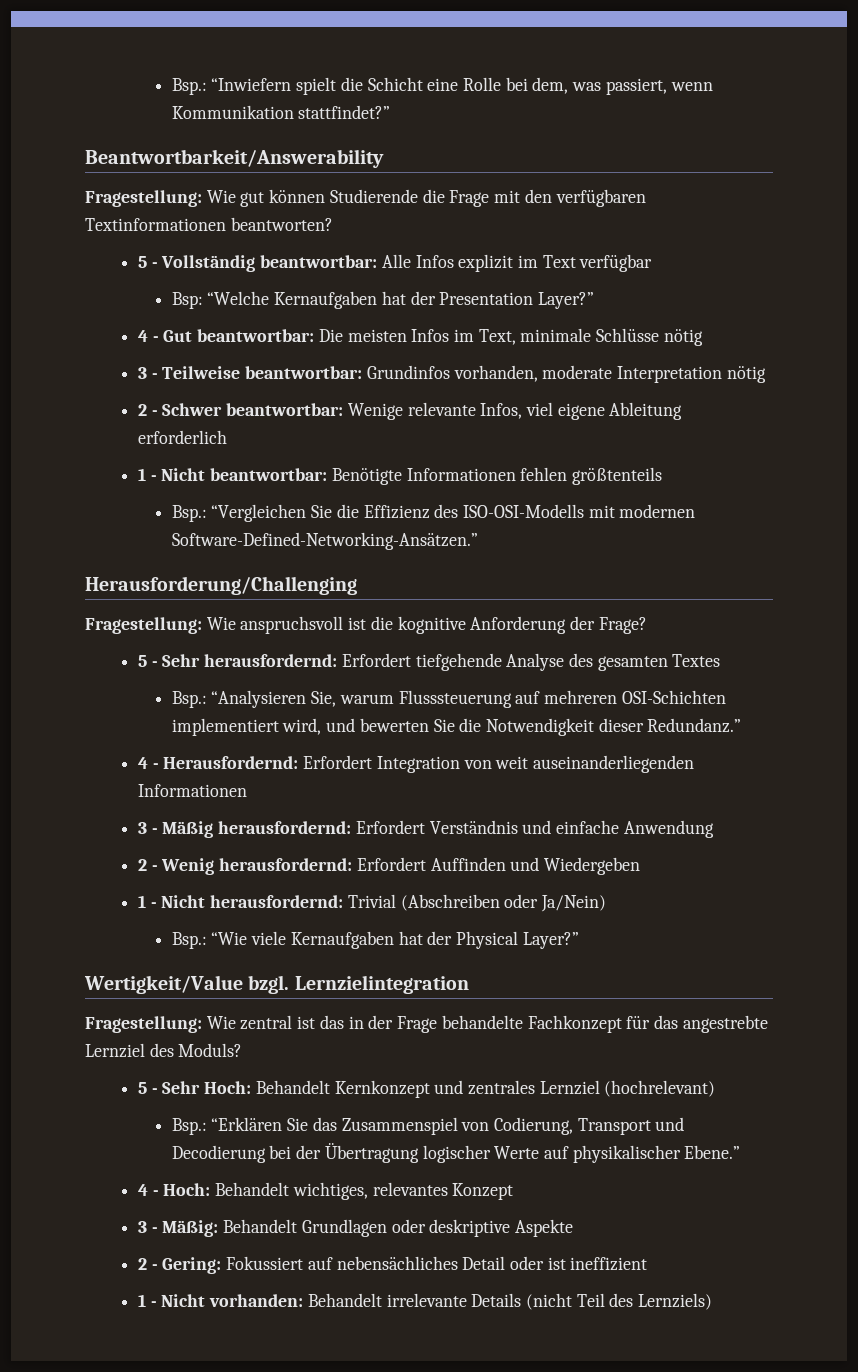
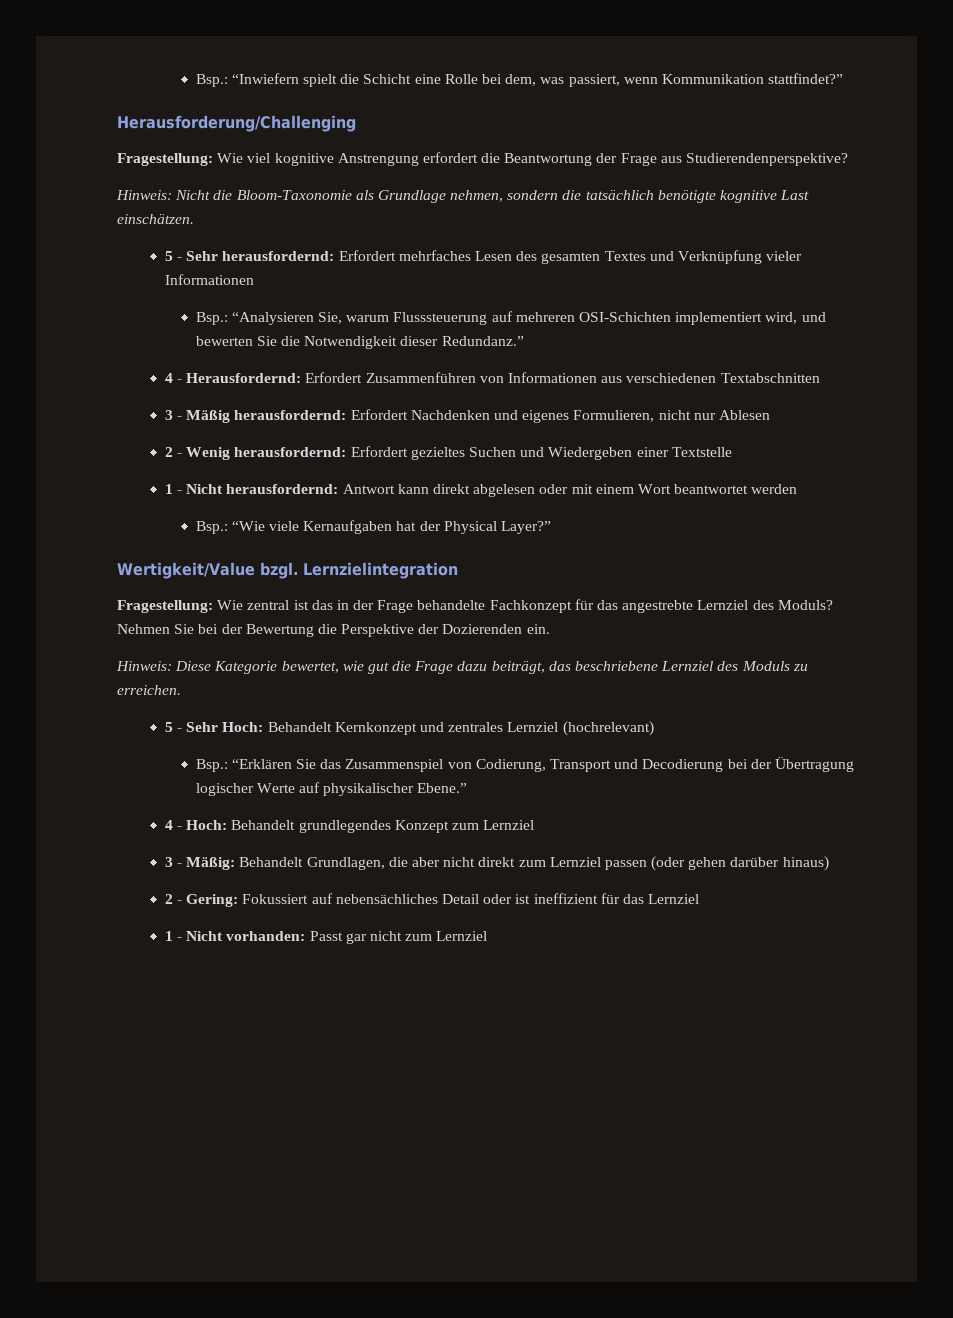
- Beantwortbarkeit/Answerability
- Fragestellung: Wie gut können Studierende die Frage mit den verfügbaren Textinformationen beantworten?
- 5 - Vollständig beantwortbar: Alle Infos explizit im Text verfügbar
- Bsp: “Welche Kernaufgaben hat der Presentation Layer?”
- 4 - Gut beantwortbar: Die meisten Infos im Text, minimale Schlüsse nötig
- 3 - Teilweise beantwortbar: Grundinfos vorhanden, moderate Interpretation nötig
- 2 - Schwer beantwortbar: Wenige relevante Infos, viel eigene Ableitung erforderlich
- 1 - Nicht beantwortbar: Benötigte Informationen fehlen größtenteils
- Bsp.: “Vergleichen Sie die Effizienz des ISO-OSI-Modells mit modernen Software-Defined-Networking-Ansätzen.”
  Herausforderung/Challenging
- Fragestellung: Wie anspruchsvoll ist die kognitive Anforderung der Frage?
+ Fragestellung: Wie viel kognitive Anstrengung erfordert die Beantwortung der Frage aus Studierendenperspektive?
+ Hinweis: Nicht die Bloom-Taxonomie als Grundlage nehmen, sondern die tatsächlich benötigte kognitive Last einschätzen.
- 5 - Sehr herausfordernd: Erfordert tiefgehende Analyse des gesamten Textes
+ 5 - Sehr herausfordernd: Erfordert mehrfaches Lesen des gesamten Textes und Verknüpfung vieler Informationen
- 4 - Herausfordernd: Erfordert Integration von weit auseinanderliegenden Informationen
+ 4 - Herausfordernd: Erfordert Zusammenführen von Informationen aus verschiedenen Textabschnitten
- 3 - Mäßig herausfordernd: Erfordert Verständnis und einfache Anwendung
+ 3 - Mäßig herausfordernd: Erfordert Nachdenken und eigenes Formulieren, nicht nur Ablesen
- 2 - Wenig herausfordernd: Erfordert Auffinden und Wiedergeben
+ 2 - Wenig herausfordernd: Erfordert gezieltes Suchen und Wiedergeben einer Textstelle
- 1 - Nicht herausfordernd: Trivial (Abschreiben oder Ja/Nein)
+ 1 - Nicht herausfordernd: Antwort kann direkt abgelesen oder mit einem Wort beantwortet werden
+ Nehmen Sie bei der Bewertung die Perspektive der Dozierenden ein.
+ Hinweis: Diese Kategorie bewertet, wie gut die Frage dazu beiträgt, das beschriebene Lernziel des Moduls zu erreichen.
- 4 - Hoch: Behandelt wichtiges, relevantes Konzept
+ 4 - Hoch: Behandelt grundlegendes Konzept zum Lernziel
- 3 - Mäßig: Behandelt Grundlagen oder deskriptive Aspekte
+ 3 - Mäßig: Behandelt Grundlagen, die aber nicht direkt zum Lernziel passen (oder gehen darüber hinaus)
- 2 - Gering: Fokussiert auf nebensächliches Detail oder ist ineffizient
+ 2 - Gering: Fokussiert auf nebensächliches Detail oder ist ineffizient für das Lernziel
- 1 - Nicht vorhanden: Behandelt irrelevante Details (nicht Teil des Lernziels)
+ 1 - Nicht vorhanden: Passt gar nicht zum Lernziel

